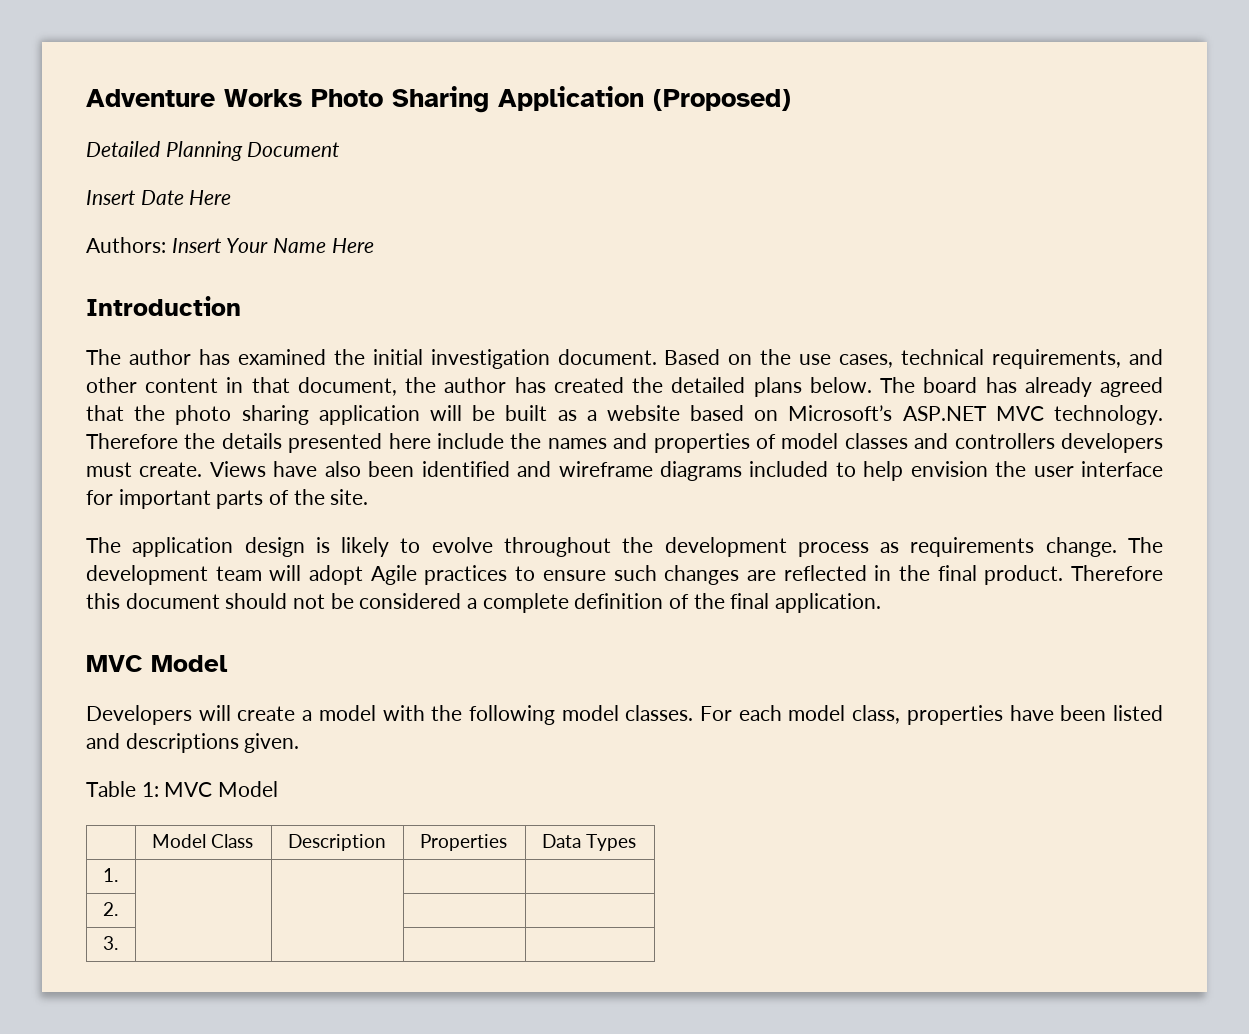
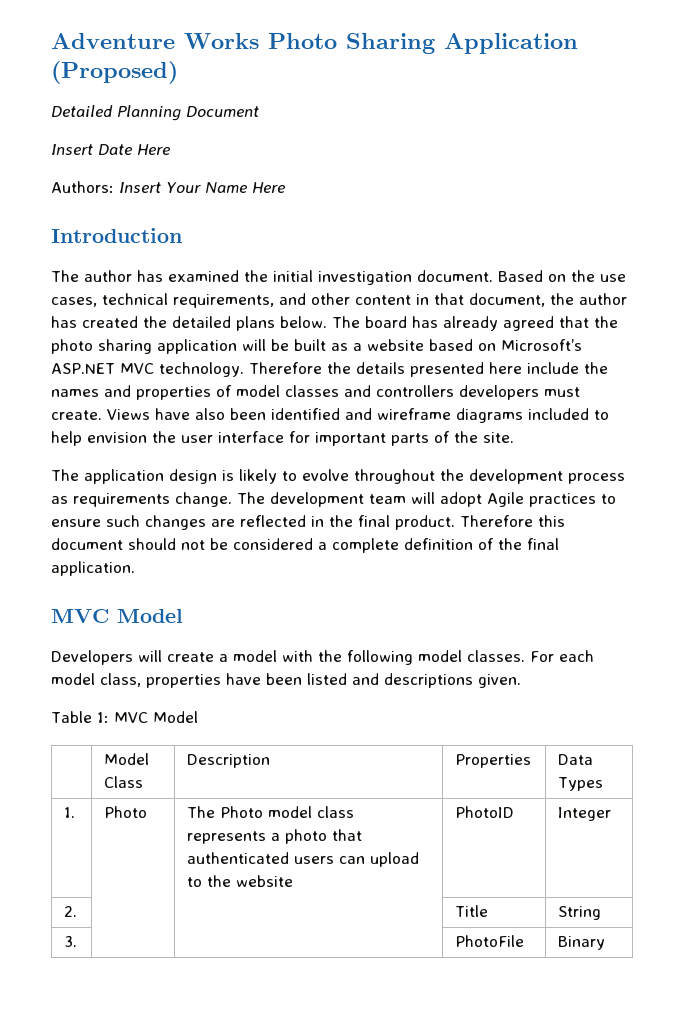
- 1. | | | |
+ 1. | Photo | The Photo model class represents a photo that authenticated users can upload to the website | PhotoID | Integer
- 2. | | | |
+ 2. | | | Title | String
- 3. | | | |
+ 3. | | | PhotoFile | Binary

